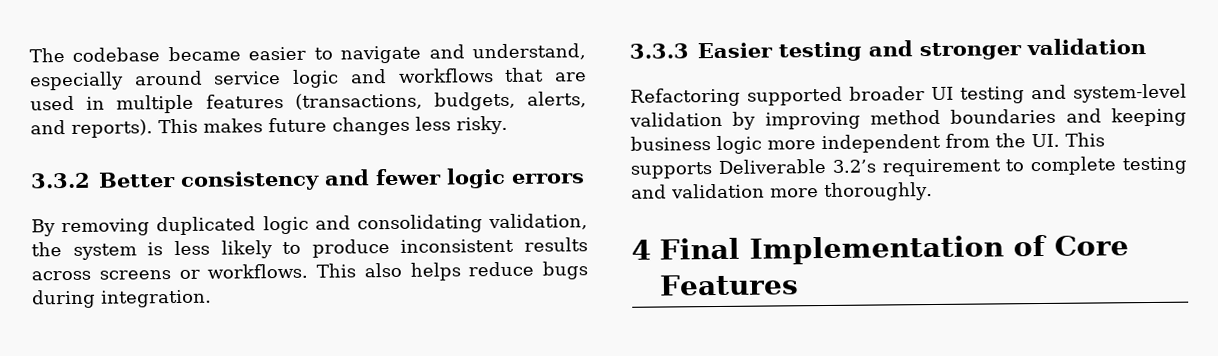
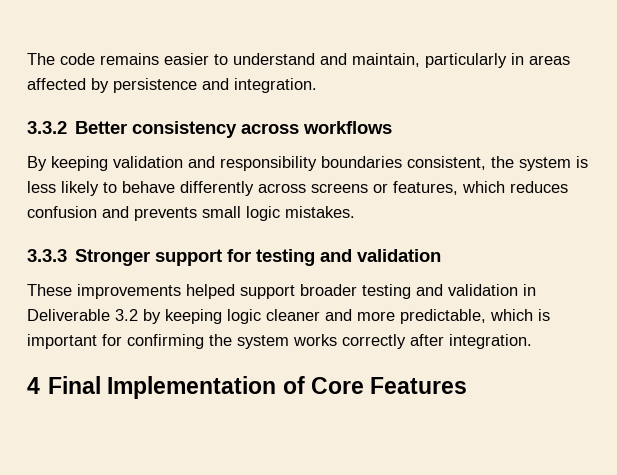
- The codebase became easier to navigate and understand, especially around service logic and workflows that are used in multiple features (transactions, budgets, alerts, and reports). This makes future changes less risky.
- 3.3.2 Better consistency and fewer logic errors
- By removing duplicated logic and consolidating validation, the system is less likely to produce inconsistent results across screens or workflows. This also helps reduce bugs during integration.
- 3.3.3 Easier testing and stronger validation
- Refactoring supported broader UI testing and system-level validation by improving method boundaries and keeping business logic more independent from the UI. This supports Deliverable 3.2’s requirement to complete testing and validation more thoroughly.
+ The code remains easier to understand and maintain, particularly in areas affected by persistence and integration.
+ 3.3.2 Better consistency across workflows
+ By keeping validation and responsibility boundaries consistent, the system is less likely to behave differently across screens or features, which reduces confusion and prevents small logic mistakes.
+ 3.3.3 Stronger support for testing and validation
+ These improvements helped support broader testing and validation in Deliverable 3.2 by keeping logic cleaner and more predictable, which is important for confirming the system works correctly after integration.

